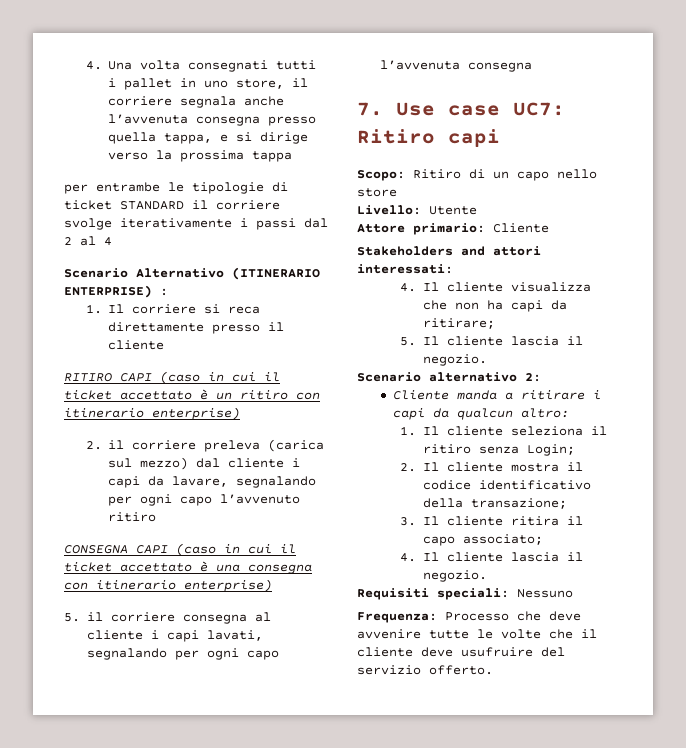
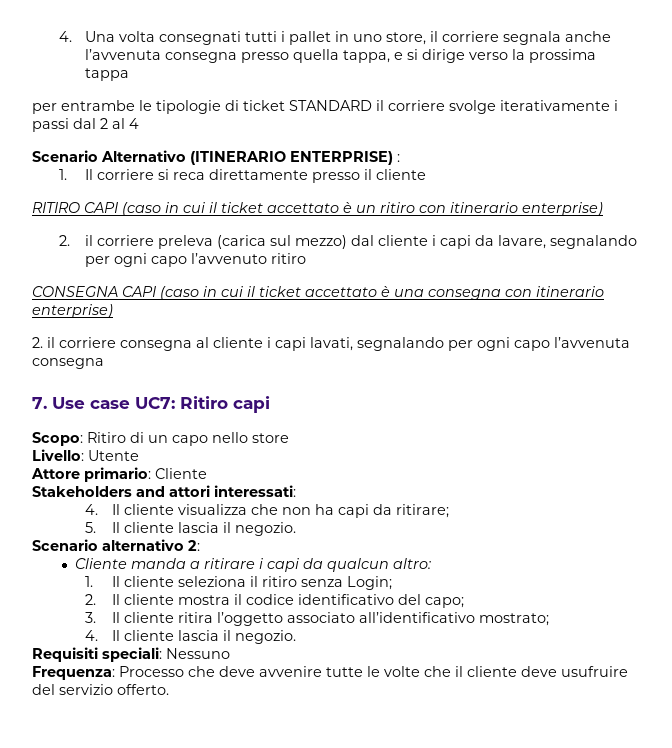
- 5. il corriere consegna al cliente i capi lavati, segnalando per ogni capo l’avvenuta consegna
+ 2. il corriere consegna al cliente i capi lavati, segnalando per ogni capo l’avvenuta consegna
- 2. Il cliente mostra il codice identificativo della transazione;
+ 2. Il cliente mostra il codice identificativo del capo;
- 3. Il cliente ritira il capo associato;
+ 3. Il cliente ritira l’oggetto associato all’identificativo mostrato;

